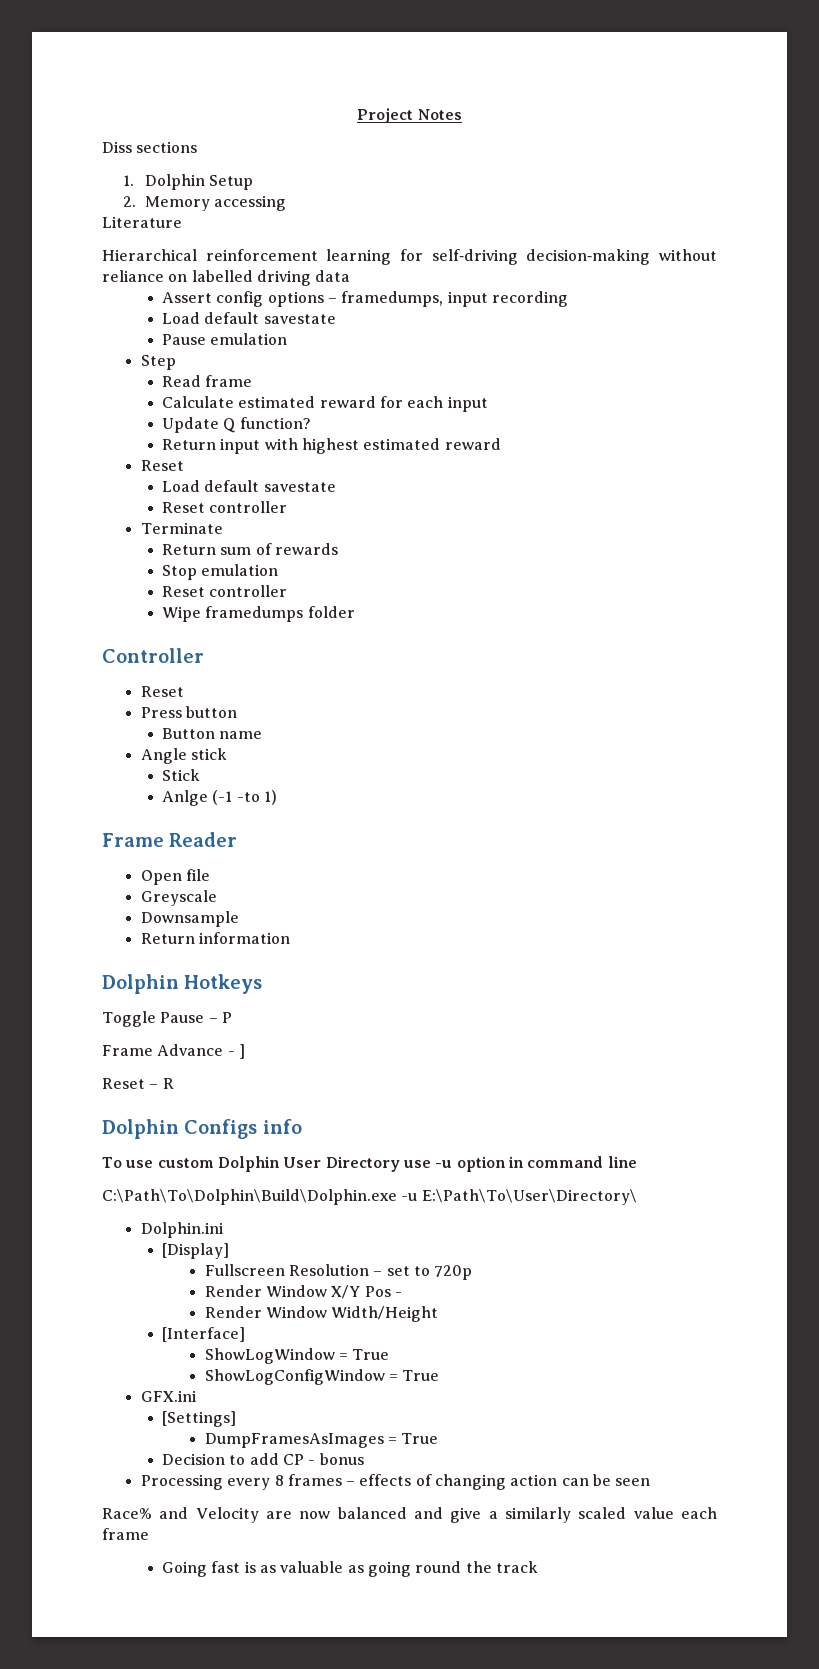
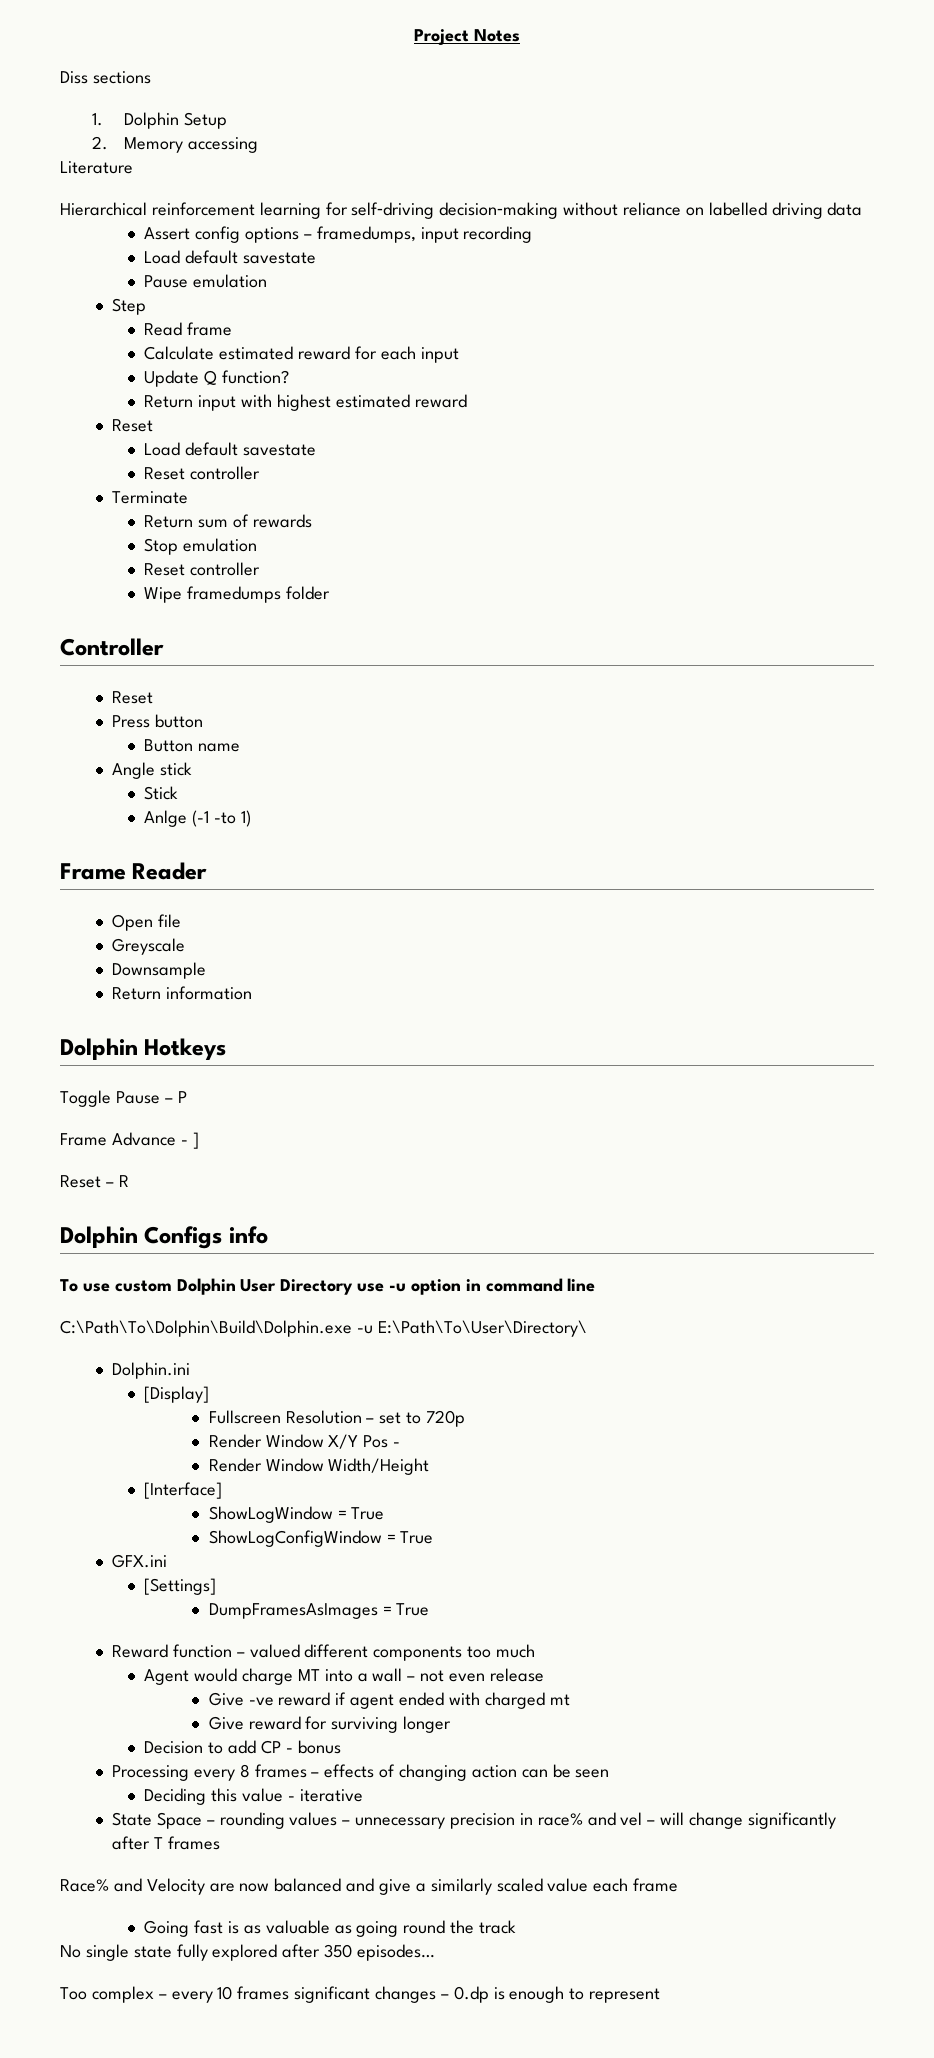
+ Reward function – valued different components too much
+ Agent would charge MT into a wall – not even release
+ Give -ve reward if agent ended with charged mt
+ Give reward for surviving longer
+ Deciding this value - iterative
+ State Space – rounding values – unnecessary precision in race% and vel – will change significantly after T frames
+ No single state fully explored after 350 episodes…
+ Too complex – every 10 frames significant changes – 0.dp is enough to represent

